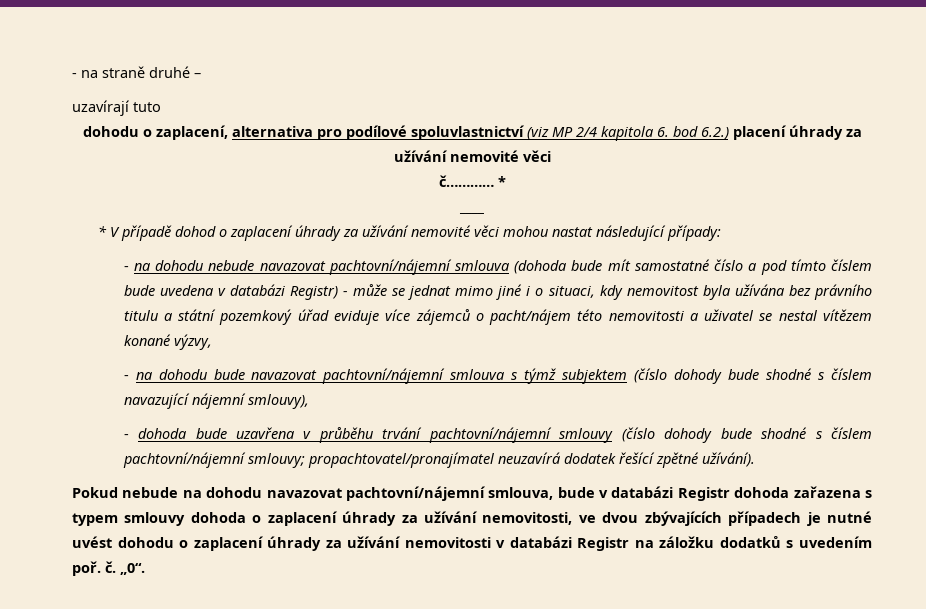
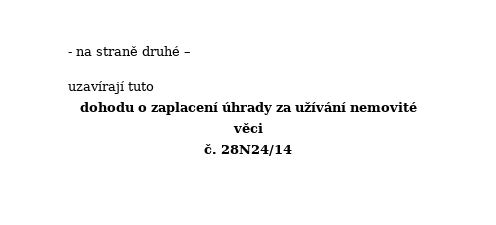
- dohodu o zaplacení, alternativa pro podílové spoluvlastnictví (viz MP 2/4 kapitola 6. bod 6.2.) placení úhrady za užívání nemovité věci
+ dohodu o zaplacení úhrady za užívání nemovité věci
- č………… *
- ____
- * V případě dohod o zaplacení úhrady za užívání nemovité věci mohou nastat následující případy:
- - na dohodu nebude navazovat pachtovní/nájemní smlouva (dohoda bude mít samostatné číslo a pod tímto číslem bude uvedena v databázi Registr) - může se jednat mimo jiné i o situaci, kdy nemovitost byla užívána bez právního titulu a státní pozemkový úřad eviduje více zájemců o pacht/nájem této nemovitosti a uživatel se nestal vítězem konané výzvy,
- - na dohodu bude navazovat pachtovní/nájemní smlouva s týmž subjektem (číslo dohody bude shodné s číslem navazující nájemní smlouvy),
- - dohoda bude uzavřena v průběhu trvání pachtovní/nájemní smlouvy (číslo dohody bude shodné s číslem pachtovní/nájemní smlouvy; propachtovatel/pronajímatel neuzavírá dodatek řešící zpětné užívání).
- Pokud nebude na dohodu navazovat pachtovní/nájemní smlouva, bude v databázi Registr dohoda zařazena s typem smlouvy dohoda o zaplacení úhrady za užívání nemovitosti, ve dvou zbývajících případech je nutné uvést dohodu o zaplacení úhrady za užívání nemovitosti v databázi Registr na záložku dodatků s uvedením poř. č. „0“.
+ č. 28N24/14

